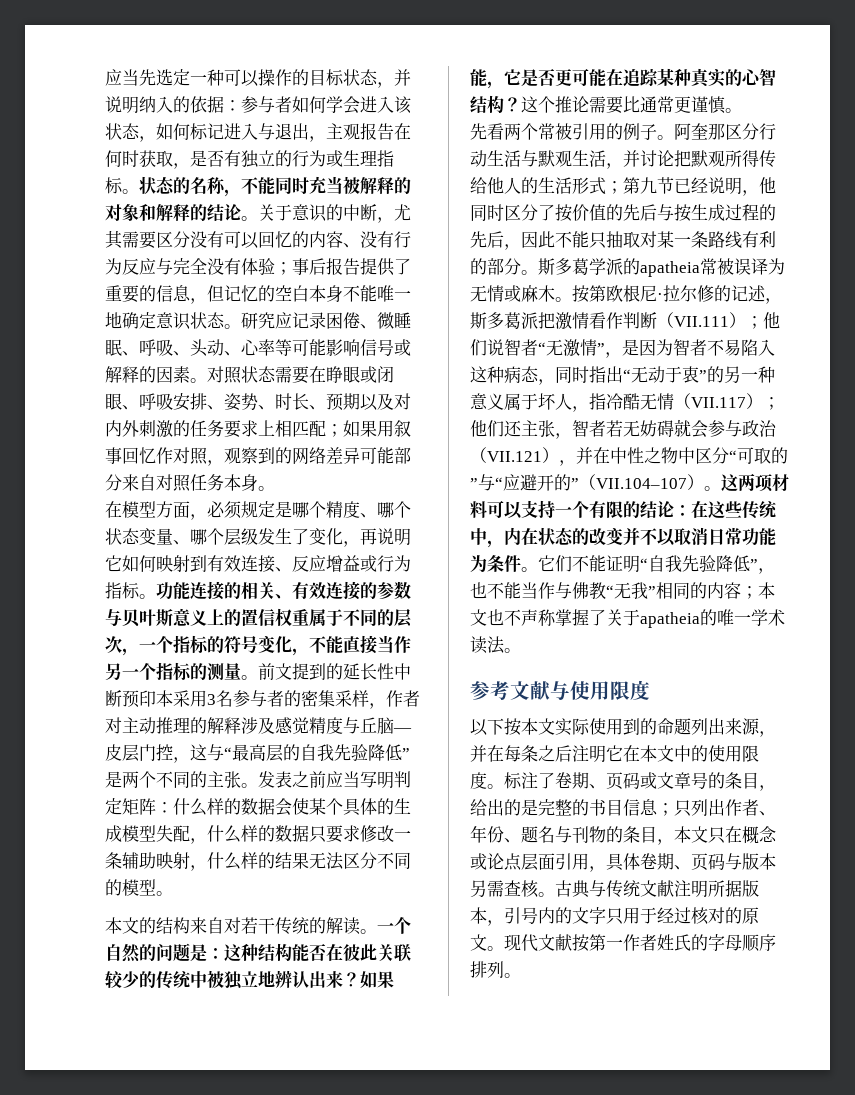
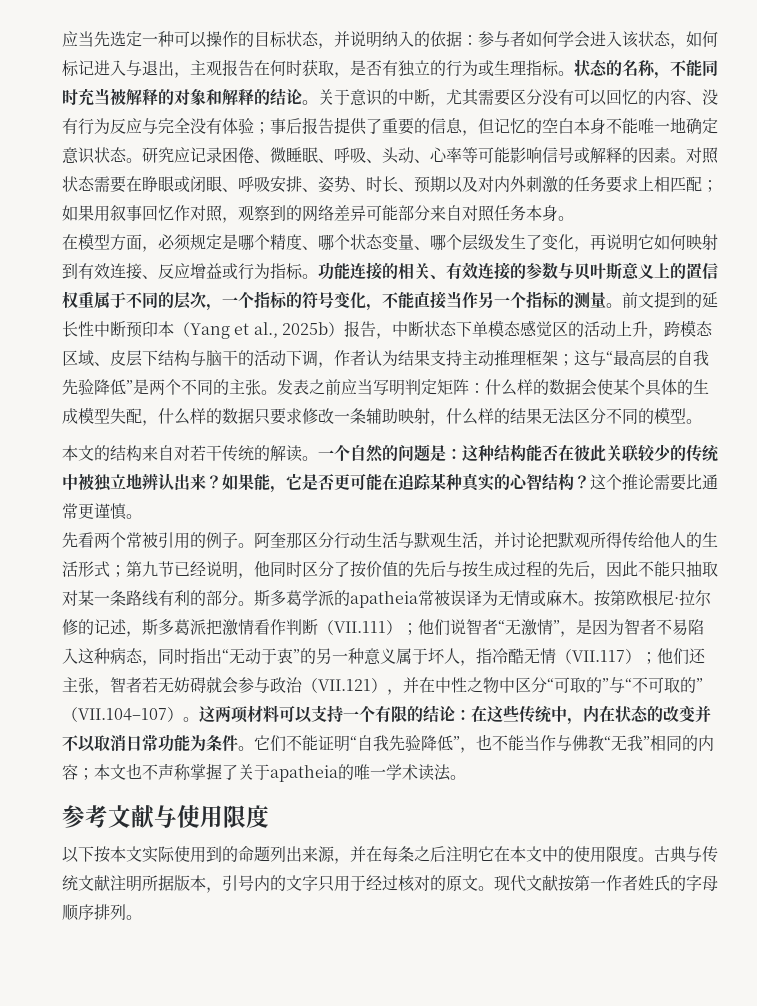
- 前文提到的延长性中断预印本采用3名参与者的密集采样，作者对主动推理的解释涉及感觉精度与丘脑—皮层门控，这与“最高层的自我先验降低”是两个不同的主张。
+ 前文提到的延长性中断预印本（Yang et al., 2025b）报告，中断状态下单模态感觉区的活动上升，跨模态区域、皮层下结构与脑干的活动下调，作者认为结果支持主动推理框架；这与“最高层的自我先验降低”是两个不同的主张。
- 他们还主张，智者若无妨碍就会参与政治（VII.121），并在中性之物中区分“可取的”与“应避开的”（VII.104–107）。
+ 他们还主张，智者若无妨碍就会参与政治（VII.121），并在中性之物中区分“可取的”与“不可取的”（VII.104–107）。
- 标注了卷期、页码或文章号的条目，给出的是完整的书目信息；只列出作者、年份、题名与刊物的条目，本文只在概念或论点层面引用，具体卷期、页码与版本另需查核。

